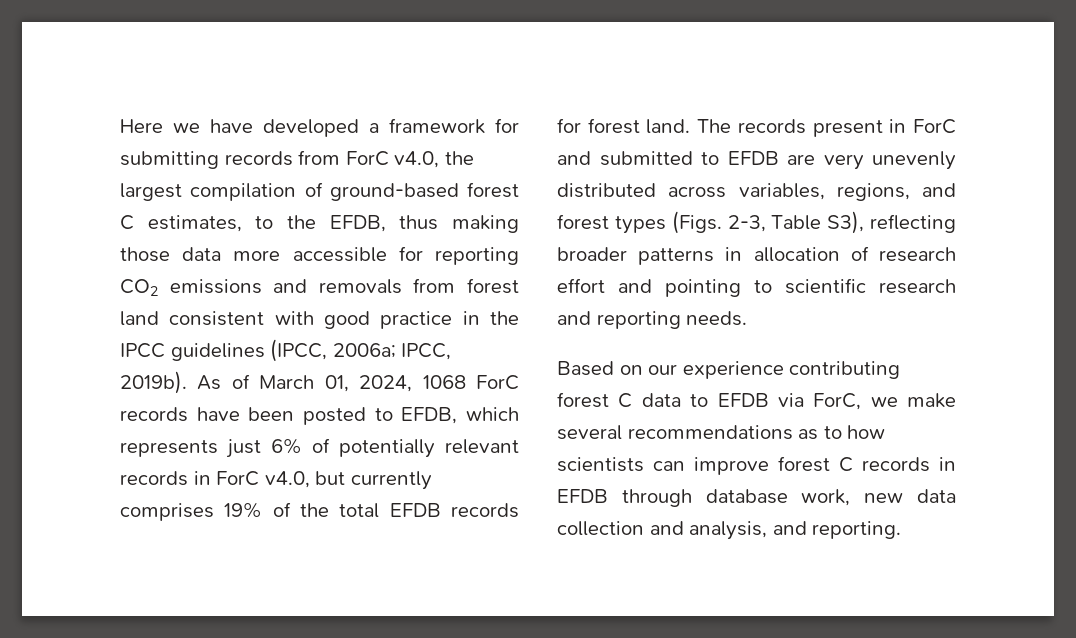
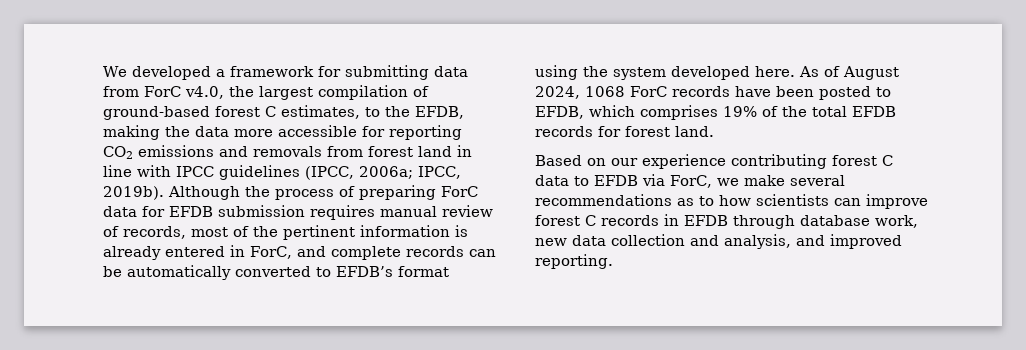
- Here we have developed a framework for submitting records from ForC v4.0, the largest compilation of ground-based forest C estimates, to the EFDB, thus making those data more accessible for reporting CO2 emissions and removals from forest land consistent with good practice in the IPCC guidelines (IPCC, 2006a; IPCC, 2019b).
+ We developed a framework for submitting data from ForC v4.0, the largest compilation of ground-based forest C estimates, to the EFDB, making the data more accessible for reporting CO2 emissions and removals from forest land in line with IPCC guidelines (IPCC, 2006a; IPCC, 2019b).
- As of March 01, 2024, 1068 ForC records have been posted to EFDB, which represents just 6% of potentially relevant records in ForC v4.0, but currently comprises 19% of the total EFDB records for forest land. The records present in ForC and submitted to EFDB are very unevenly distributed across variables, regions, and forest types (Figs. 2-3, Table S3), reflecting broader patterns in allocation of research effort and pointing to scientific research and reporting needs.
+ Although the process of preparing ForC data for EFDB submission requires manual review of records, most of the pertinent information is already entered in ForC, and complete records can be automatically converted to EFDB’s format using the system developed here. As of August 2024, 1068 ForC records have been posted to EFDB, which comprises 19% of the total EFDB records for forest land.
- Based on our experience contributing forest C data to EFDB via ForC, we make several recommendations as to how scientists can improve forest C records in EFDB through database work, new data collection and analysis, and reporting.
+ Based on our experience contributing forest C data to EFDB via ForC, we make several recommendations as to how scientists can improve forest C records in EFDB through database work, new data collection and analysis, and improved reporting.

